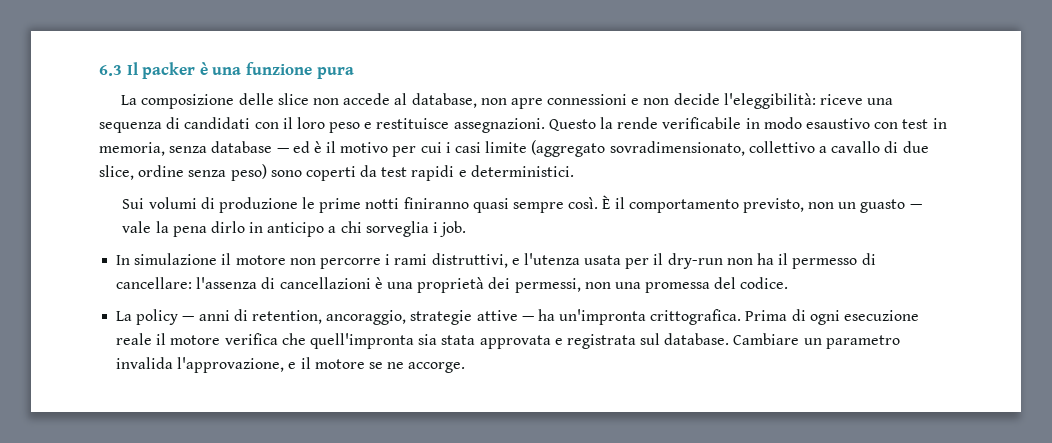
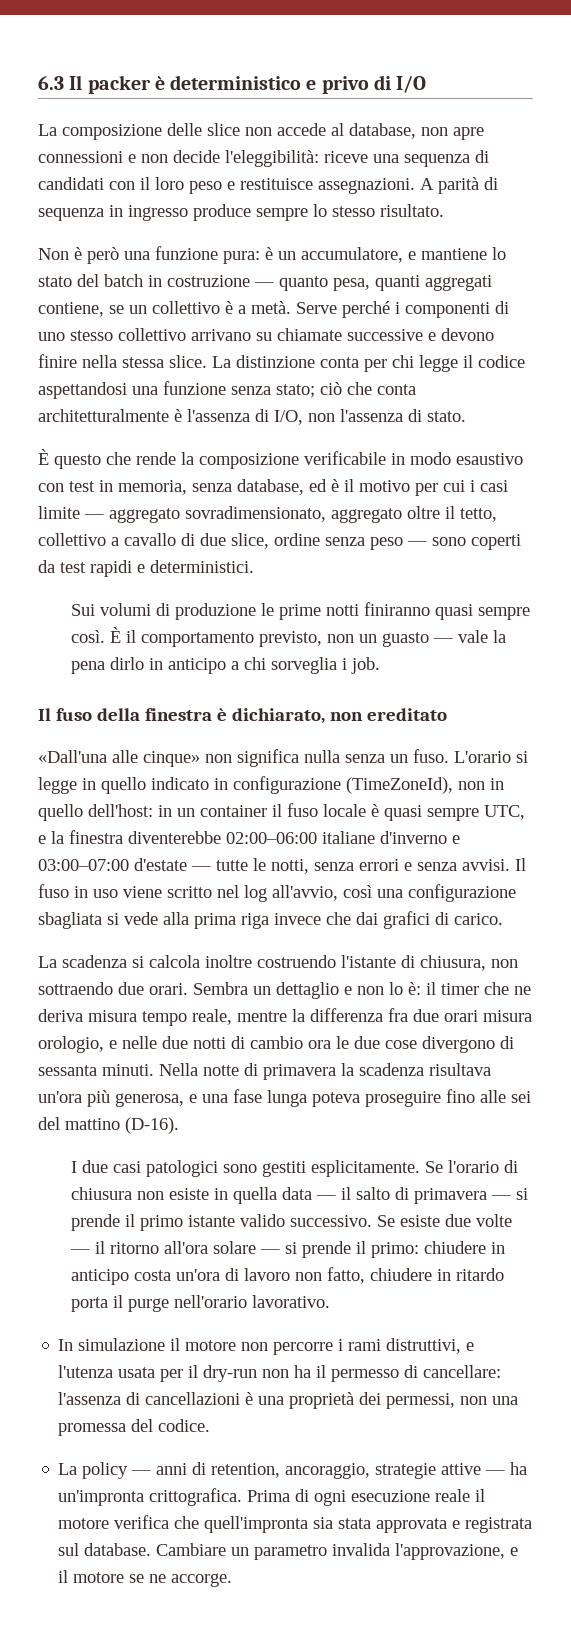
- 6.3 Il packer è una funzione pura
+ 6.3 Il packer è deterministico e privo di I/O
- Questo la rende verificabile in modo esaustivo con test in memoria, senza database — ed è il motivo per cui i casi limite (aggregato sovradimensionato, collettivo a cavallo di due slice, ordine senza peso) sono coperti da test rapidi e deterministici.
+ A parità di sequenza in ingresso produce sempre lo stesso risultato.
+ Non è però una funzione pura: è un accumulatore, e mantiene lo stato del batch in costruzione — quanto pesa, quanti aggregati contiene, se un collettivo è a metà. Serve perché i componenti di uno stesso collettivo arrivano su chiamate successive e devono finire nella stessa slice. La distinzione conta per chi legge il codice aspettandosi una funzione senza stato; ciò che conta architetturalmente è l'assenza di I/O, non l'assenza di stato.
+ È questo che rende la composizione verificabile in modo esaustivo con test in memoria, senza database, ed è il motivo per cui i casi limite — aggregato sovradimensionato, aggregato oltre il tetto, collettivo a cavallo di due slice, ordine senza peso — sono coperti da test rapidi e deterministici.
+ Il fuso della finestra è dichiarato, non ereditato
+ «Dall'una alle cinque» non significa nulla senza un fuso. L'orario si legge in quello indicato in configurazione (TimeZoneId), non in quello dell'host: in un container il fuso locale è quasi sempre UTC, e la finestra diventerebbe 02:00–06:00 italiane d'inverno e 03:00–07:00 d'estate — tutte le notti, senza errori e senza avvisi. Il fuso in uso viene scritto nel log all'avvio, così una configurazione sbagliata si vede alla prima riga invece che dai grafici di carico.
+ La scadenza si calcola inoltre costruendo l'istante di chiusura, non sottraendo due orari. Sembra un dettaglio e non lo è: il timer che ne deriva misura tempo reale, mentre la differenza fra due orari misura orologio, e nelle due notti di cambio ora le due cose divergono di sessanta minuti. Nella notte di primavera la scadenza risultava un'ora più generosa, e una fase lunga poteva proseguire fino alle sei del mattino (D-16).
+ I due casi patologici sono gestiti esplicitamente. Se l'orario di chiusura non esiste in quella data — il salto di primavera — si prende il primo istante valido successivo. Se esiste due volte — il ritorno all'ora solare — si prende il primo: chiudere in anticipo costa un'ora di lavoro non fatto, chiudere in ritardo porta il purge nell'orario lavorativo.

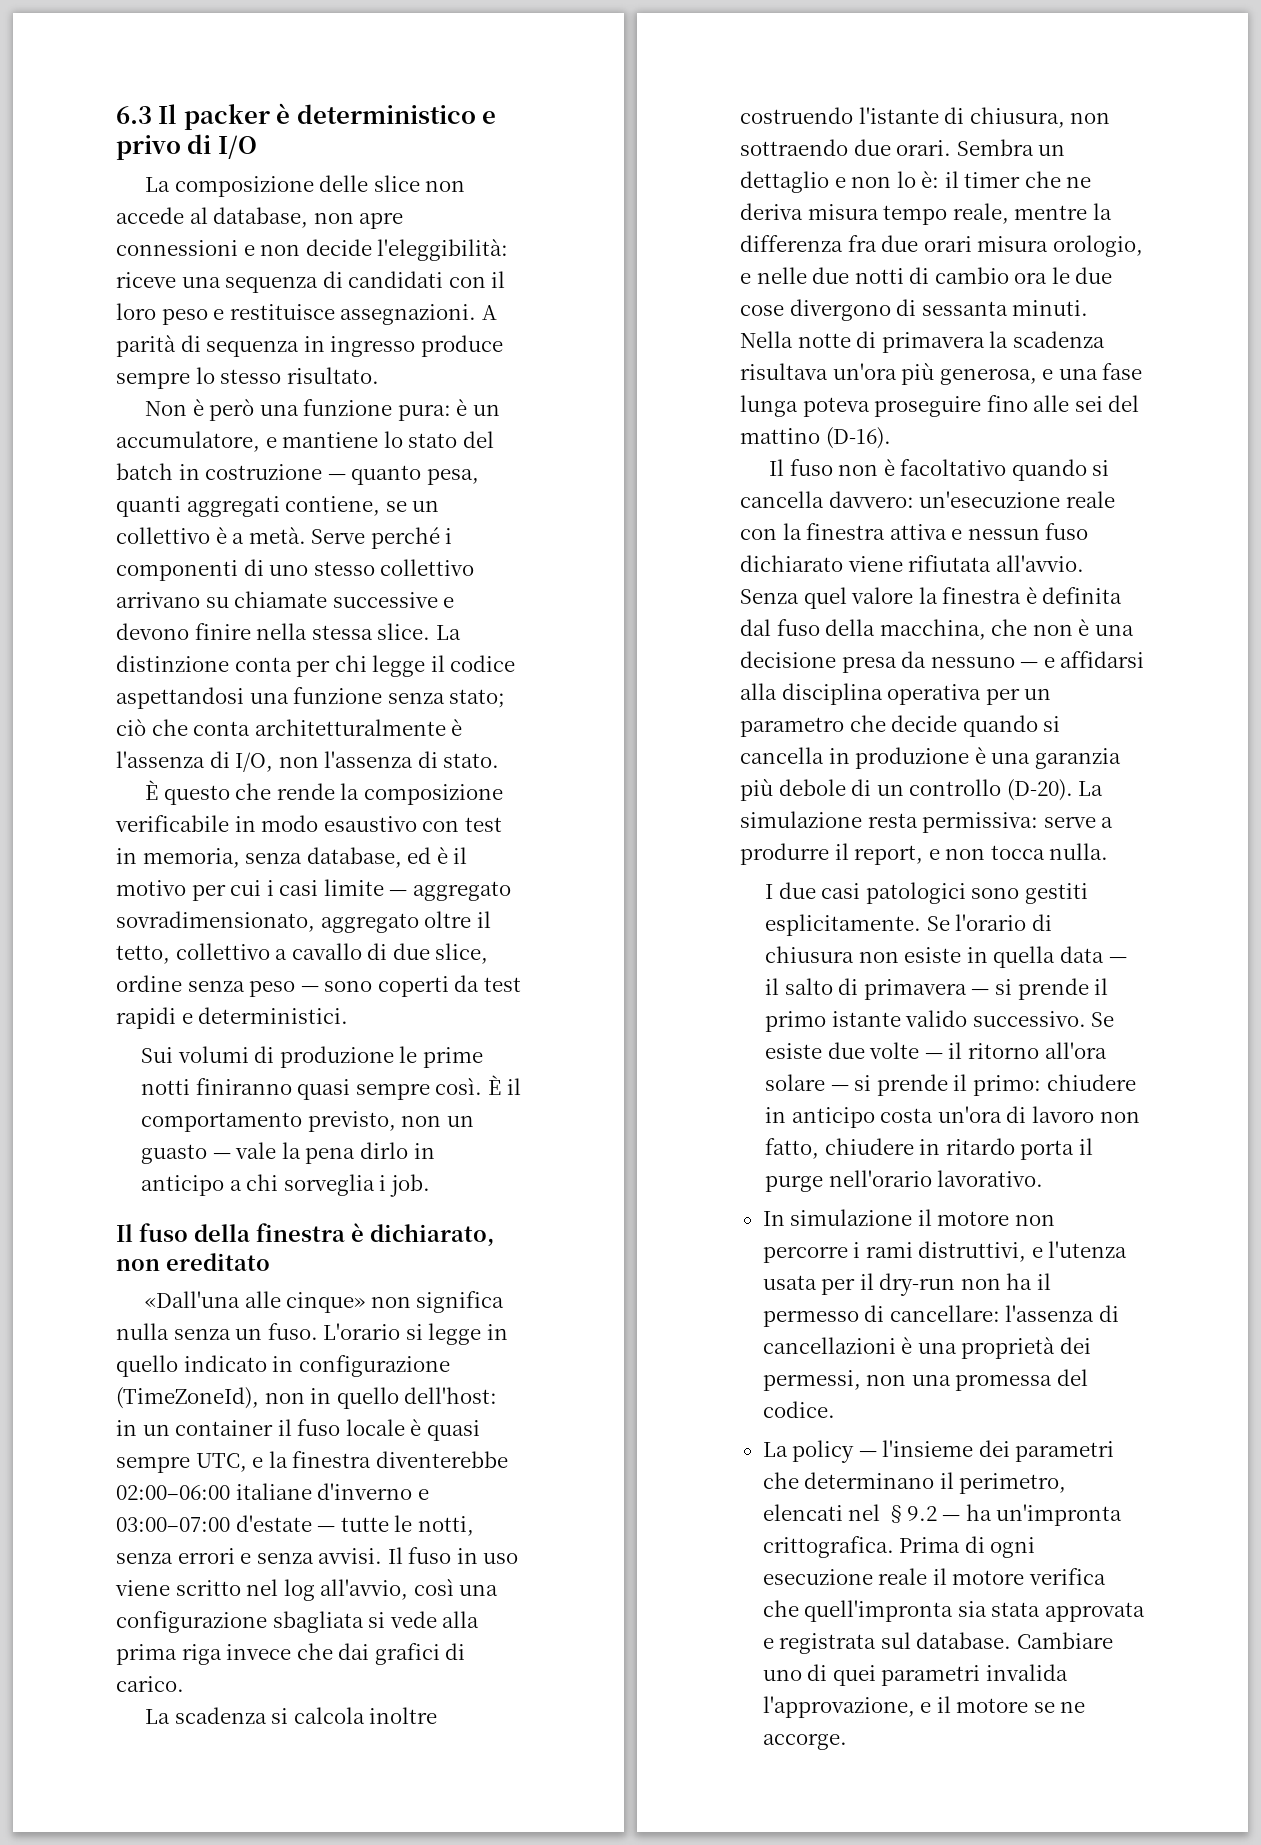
+ Il fuso non è facoltativo quando si cancella davvero: un'esecuzione reale con la finestra attiva e nessun fuso dichiarato viene rifiutata all'avvio. Senza quel valore la finestra è definita dal fuso della macchina, che non è una decisione presa da nessuno — e affidarsi alla disciplina operativa per un parametro che decide quando si cancella in produzione è una garanzia più debole di un controllo (D-20). La simulazione resta permissiva: serve a produrre il report, e non tocca nulla.
- La policy — anni di retention, ancoraggio, strategie attive — ha un'impronta crittografica.
+ La policy — l'insieme dei parametri che determinano il perimetro, elencati nel §9.2 — ha un'impronta crittografica.
- Cambiare un parametro invalida l'approvazione, e il motore se ne accorge.
+ Cambiare uno di quei parametri invalida l'approvazione, e il motore se ne accorge.

